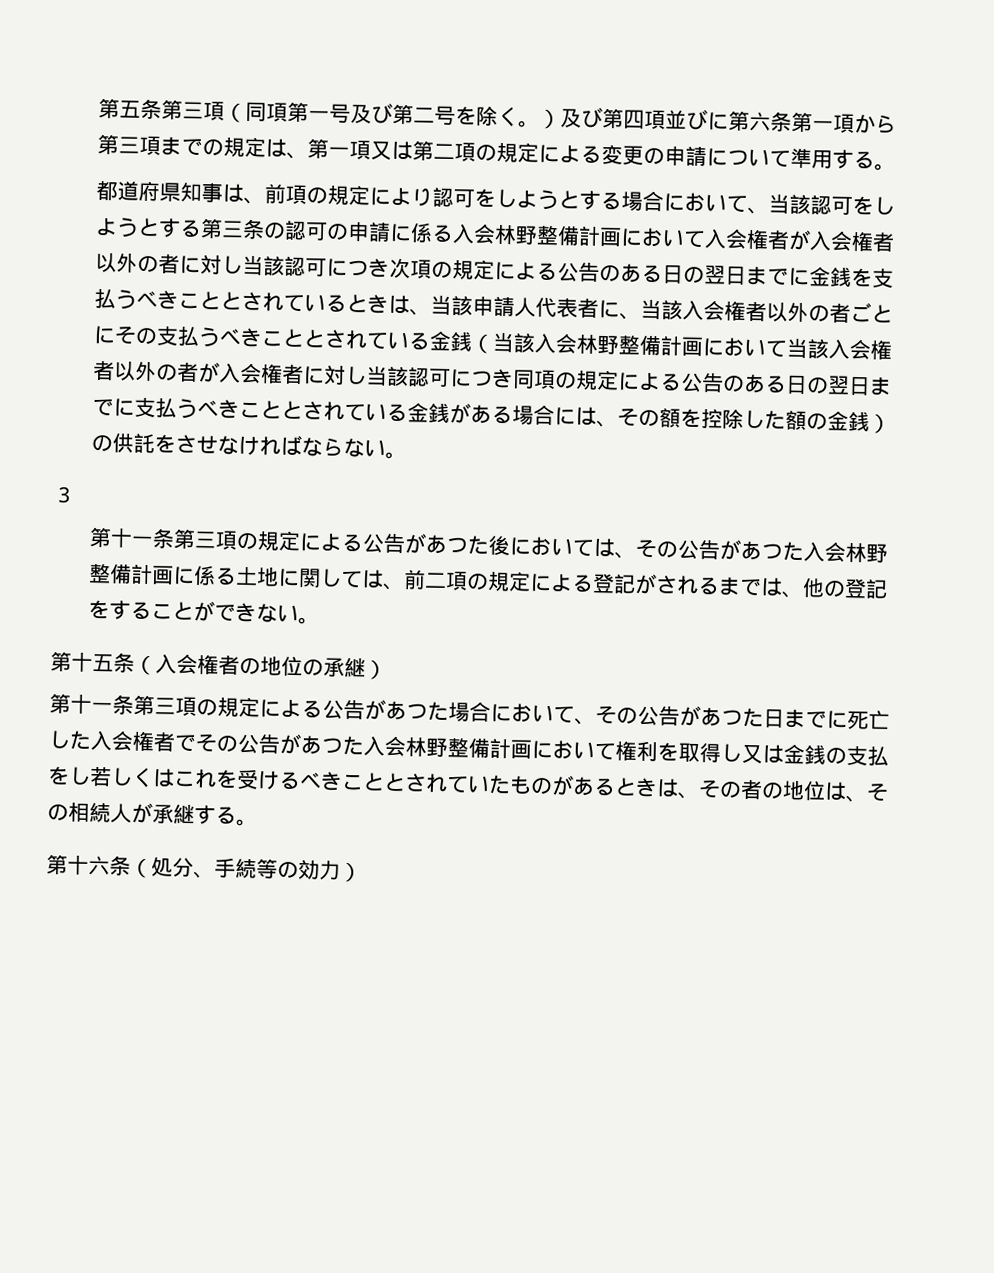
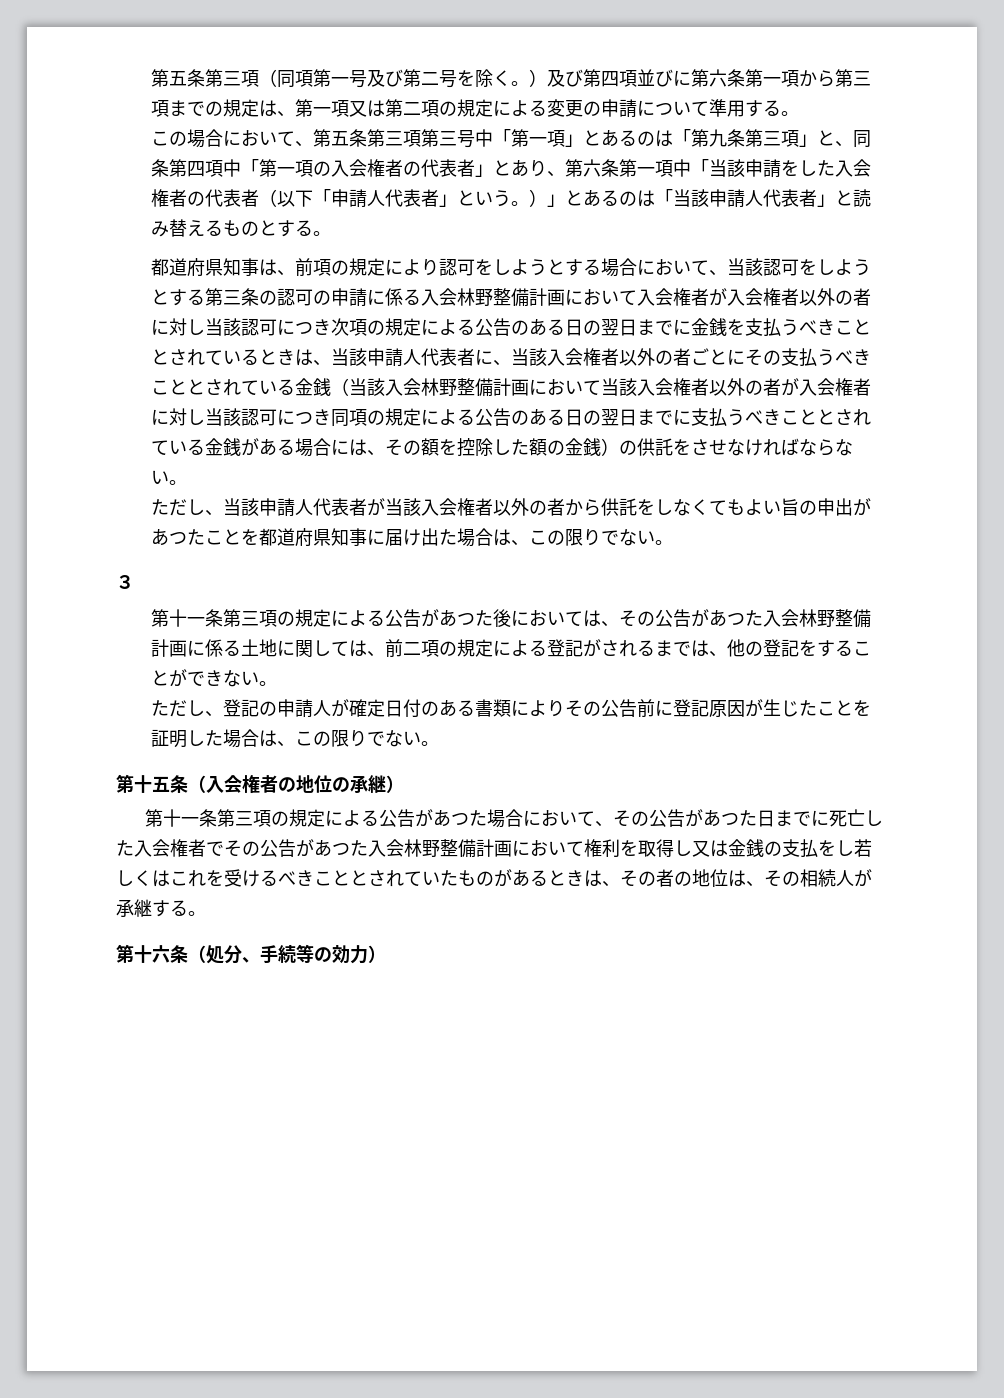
+ この場合において、第五条第三項第三号中「第一項」とあるのは「第九条第三項」と、同条第四項中「第一項の入会権者の代表者」とあり、第六条第一項中「当該申請をした入会権者の代表者（以下「申請人代表者」という。）」とあるのは「当該申請人代表者」と読み替えるものとする。
+ ただし、当該申請人代表者が当該入会権者以外の者から供託をしなくてもよい旨の申出があつたことを都道府県知事に届け出た場合は、この限りでない。
+ ただし、登記の申請人が確定日付のある書類によりその公告前に登記原因が生じたことを証明した場合は、この限りでない。

